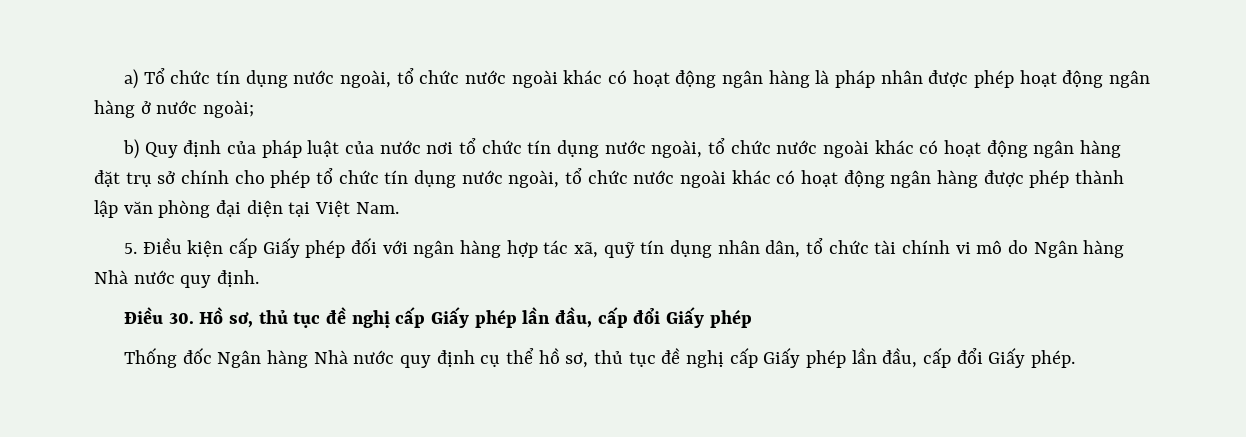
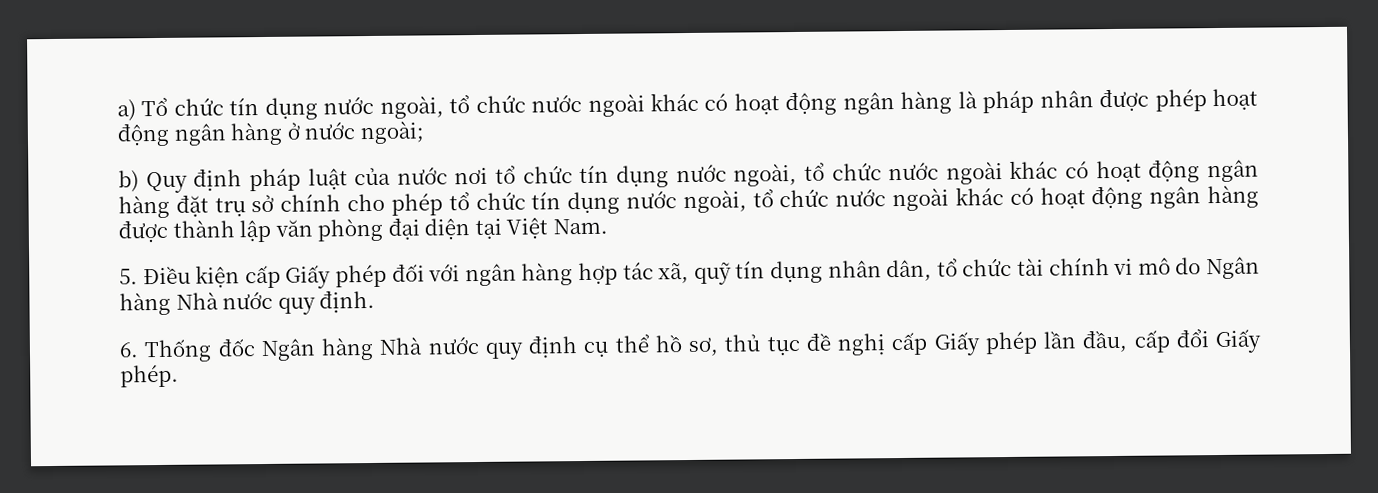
- b) Quy định của pháp luật của nước nơi tổ chức tín dụng nước ngoài, tổ chức nước ngoài khác có hoạt động ngân hàng đặt trụ sở chính cho phép tổ chức tín dụng nước ngoài, tổ chức nước ngoài khác có hoạt động ngân hàng được phép thành lập văn phòng đại diện tại Việt Nam.
+ b) Quy định pháp luật của nước nơi tổ chức tín dụng nước ngoài, tổ chức nước ngoài khác có hoạt động ngân hàng đặt trụ sở chính cho phép tổ chức tín dụng nước ngoài, tổ chức nước ngoài khác có hoạt động ngân hàng được thành lập văn phòng đại diện tại Việt Nam.
- Điều 30. Hồ sơ, thủ tục đề nghị cấp Giấy phép lần đầu, cấp đổi Giấy phép
- Thống đốc Ngân hàng Nhà nước quy định cụ thể hồ sơ, thủ tục đề nghị cấp Giấy phép lần đầu, cấp đổi Giấy phép.
+ 6. Thống đốc Ngân hàng Nhà nước quy định cụ thể hồ sơ, thủ tục đề nghị cấp Giấy phép lần đầu, cấp đổi Giấy phép.

